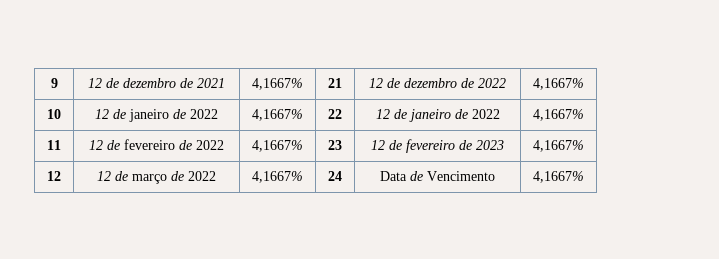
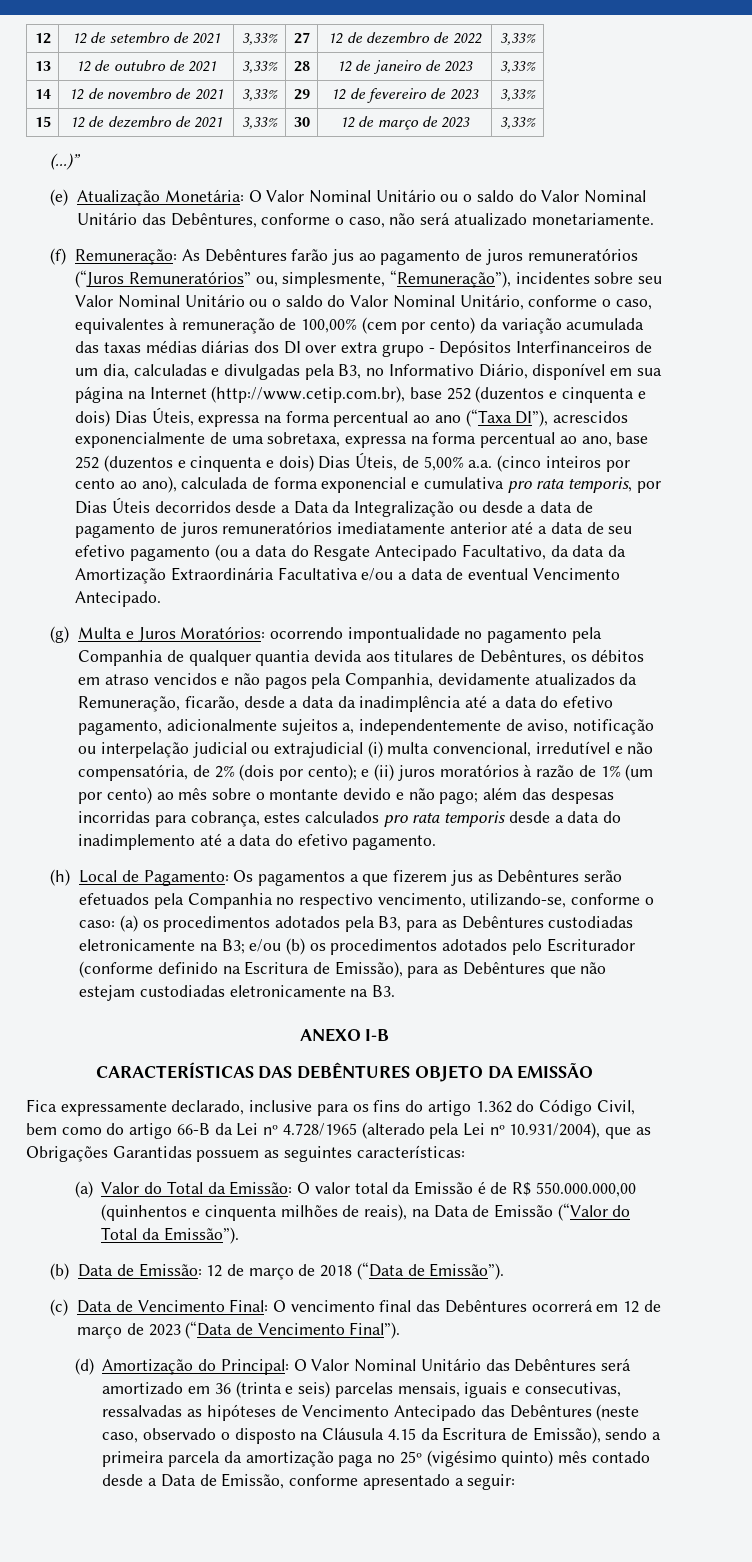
- 9 | 12 de dezembro de 2021 | 4,1667% | 21 | 12 de dezembro de 2022 | 4,1667%
- 10 | 12 de janeiro de 2022 | 4,1667% | 22 | 12 de janeiro de 2022 | 4,1667%
- 11 | 12 de fevereiro de 2022 | 4,1667% | 23 | 12 de fevereiro de 2023 | 4,1667%
- 12 | 12 de março de 2022 | 4,1667% | 24 | Data de Vencimento | 4,1667%
+ 12 | 12 de setembro de 2021 | 3,33% | 27 | 12 de dezembro de 2022 | 3,33%
+ 13 | 12 de outubro de 2021 | 3,33% | 28 | 12 de janeiro de 2023 | 3,33%
+ 14 | 12 de novembro de 2021 | 3,33% | 29 | 12 de fevereiro de 2023 | 3,33%
+ 15 | 12 de dezembro de 2021 | 3,33% | 30 | 12 de março de 2023 | 3,33%
+ (...)”
+ (e) Atualização Monetária: O Valor Nominal Unitário ou o saldo do Valor Nominal Unitário das Debêntures, conforme o caso, não será atualizado monetariamente.
+ (f) Remuneração: As Debêntures farão jus ao pagamento de juros remuneratórios (“Juros Remuneratórios” ou, simplesmente, “Remuneração”), incidentes sobre seu Valor Nominal Unitário ou o saldo do Valor Nominal Unitário, conforme o caso, equivalentes à remuneração de 100,00% (cem por cento) da variação acumulada das taxas médias diárias dos DI over extra grupo - Depósitos Interfinanceiros de um dia, calculadas e divulgadas pela B3, no Informativo Diário, disponível em sua página na Internet (http://www.cetip.com.br), base 252 (duzentos e cinquenta e dois) Dias Úteis, expressa na forma percentual ao ano (“Taxa DI”), acrescidos exponencialmente de uma sobretaxa, expressa na forma percentual ao ano, base 252 (duzentos e cinquenta e dois) Dias Úteis, de 5,00% a.a. (cinco inteiros por cento ao ano), calculada de forma exponencial e cumulativa pro rata temporis, por Dias Úteis decorridos desde a Data da Integralização ou desde a data de pagamento de juros remuneratórios imediatamente anterior até a data de seu efetivo pagamento (ou a data do Resgate Antecipado Facultativo, da data da Amortização Extraordinária Facultativa e/ou a data de eventual Vencimento Antecipado.
+ (g) Multa e Juros Moratórios: ocorrendo impontualidade no pagamento pela Companhia de qualquer quantia devida aos titulares de Debêntures, os débitos em atraso vencidos e não pagos pela Companhia, devidamente atualizados da Remuneração, ficarão, desde a data da inadimplência até a data do efetivo pagamento, adicionalmente sujeitos a, independentemente de aviso, notificação ou interpelação judicial ou extrajudicial (i) multa convencional, irredutível e não compensatória, de 2% (dois por cento); e (ii) juros moratórios à razão de 1% (um por cento) ao mês sobre o montante devido e não pago; além das despesas incorridas para cobrança, estes calculados pro rata temporis desde a data do inadimplemento até a data do efetivo pagamento.
+ (h) Local de Pagamento: Os pagamentos a que fizerem jus as Debêntures serão efetuados pela Companhia no respectivo vencimento, utilizando-se, conforme o caso: (a) os procedimentos adotados pela B3, para as Debêntures custodiadas eletronicamente na B3; e/ou (b) os procedimentos adotados pelo Escriturador (conforme definido na Escritura de Emissão), para as Debêntures que não estejam custodiadas eletronicamente na B3.
+ ANEXO I-B
+ CARACTERÍSTICAS DAS DEBÊNTURES OBJETO DA EMISSÃO
+ Fica expressamente declarado, inclusive para os fins do artigo 1.362 do Código Civil, bem como do artigo 66-B da Lei nº 4.728/1965 (alterado pela Lei nº 10.931/2004), que as Obrigações Garantidas possuem as seguintes características:
+ (a) Valor do Total da Emissão: O valor total da Emissão é de R$ 550.000.000,00 (quinhentos e cinquenta milhões de reais), na Data de Emissão (“Valor do Total da Emissão”).
+ (b) Data de Emissão: 12 de março de 2018 (“Data de Emissão”).
+ (c) Data de Vencimento Final: O vencimento final das Debêntures ocorrerá em 12 de março de 2023 (“Data de Vencimento Final”).
+ (d) Amortização do Principal: O Valor Nominal Unitário das Debêntures será amortizado em 36 (trinta e seis) parcelas mensais, iguais e consecutivas, ressalvadas as hipóteses de Vencimento Antecipado das Debêntures (neste caso, observado o disposto na Cláusula 4.15 da Escritura de Emissão), sendo a primeira parcela da amortização paga no 25º (vigésimo quinto) mês contado desde a Data de Emissão, conforme apresentado a seguir:

